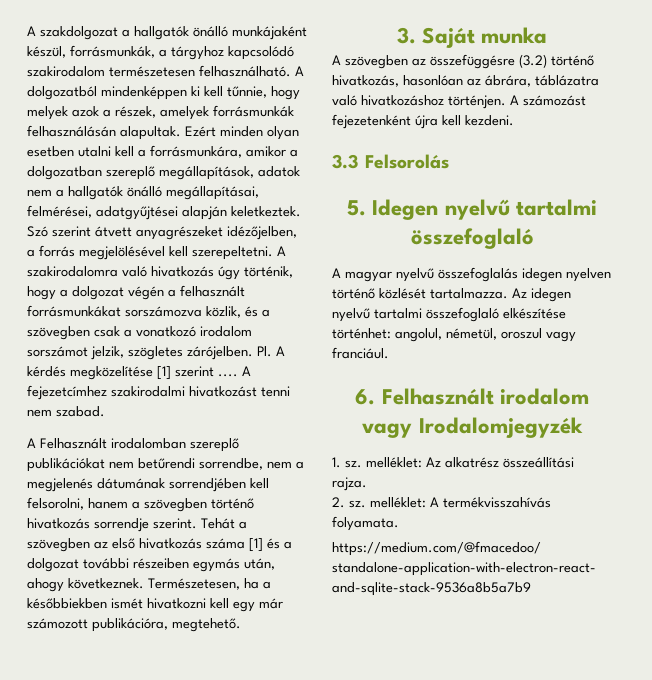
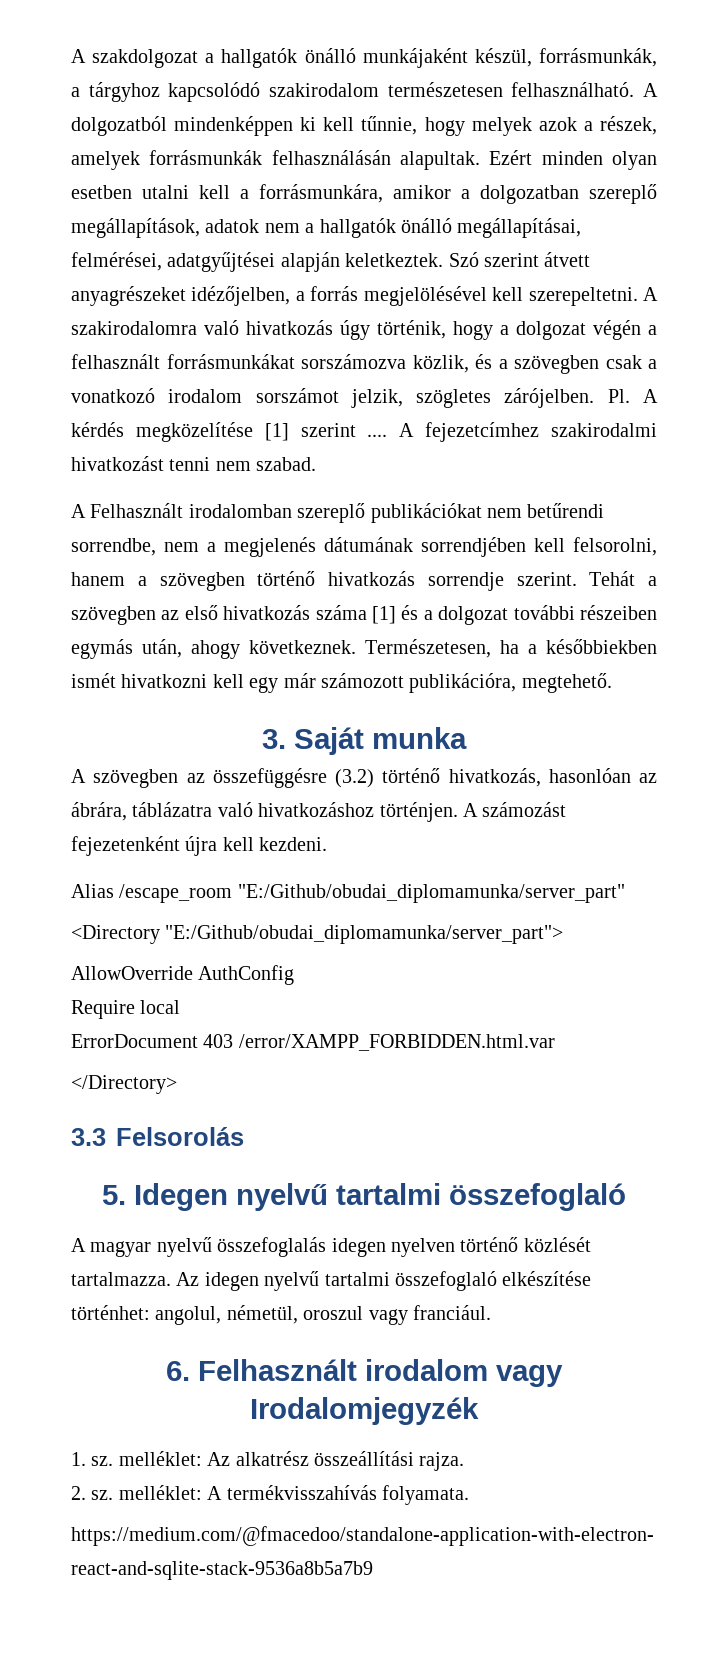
+ Alias /escape_room "E:/Github/obudai_diplomamunka/server_part"
+ <Directory "E:/Github/obudai_diplomamunka/server_part">
+ AllowOverride AuthConfig
+ Require local
+ ErrorDocument 403 /error/XAMPP_FORBIDDEN.html.var
+ </Directory>

